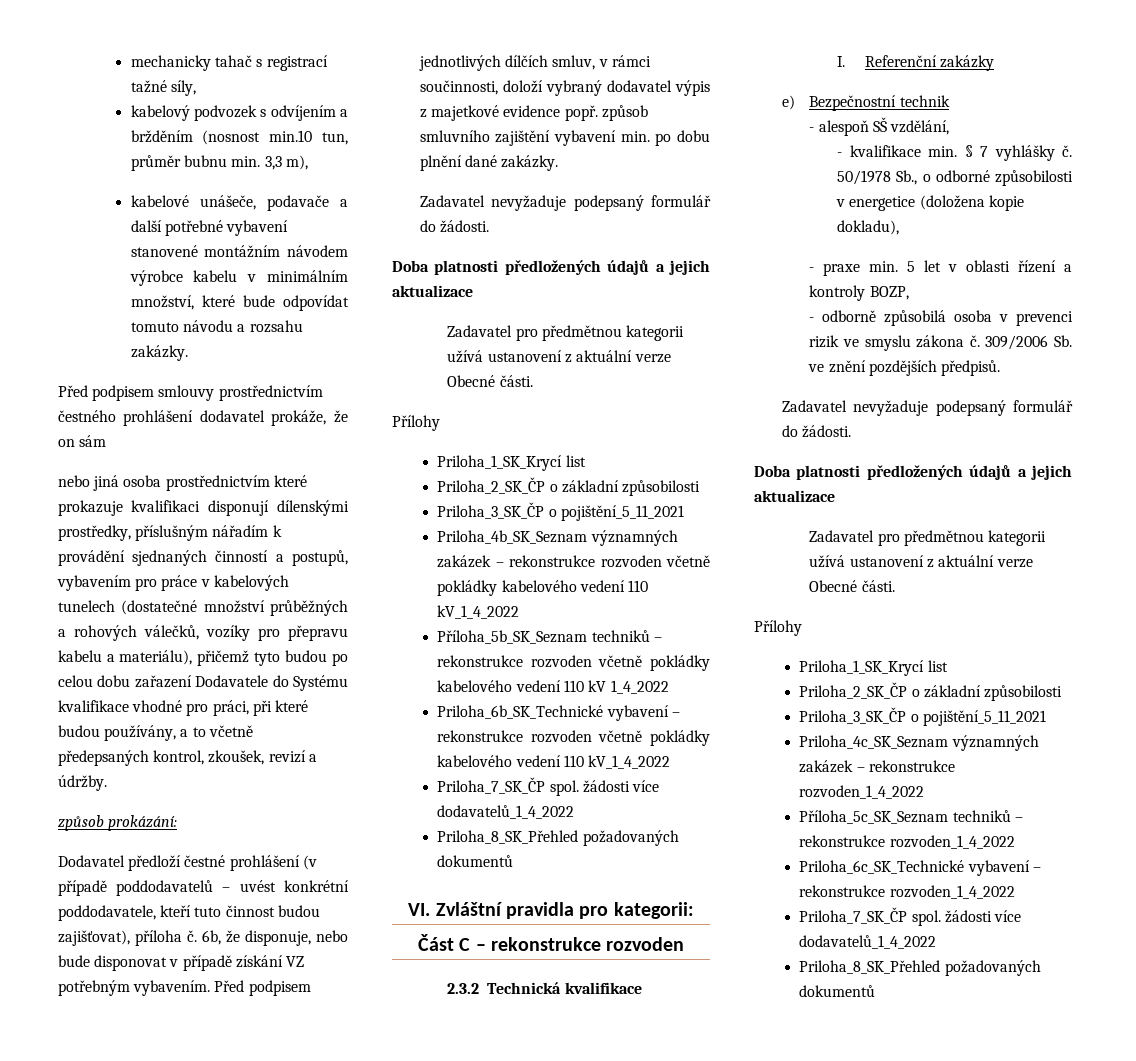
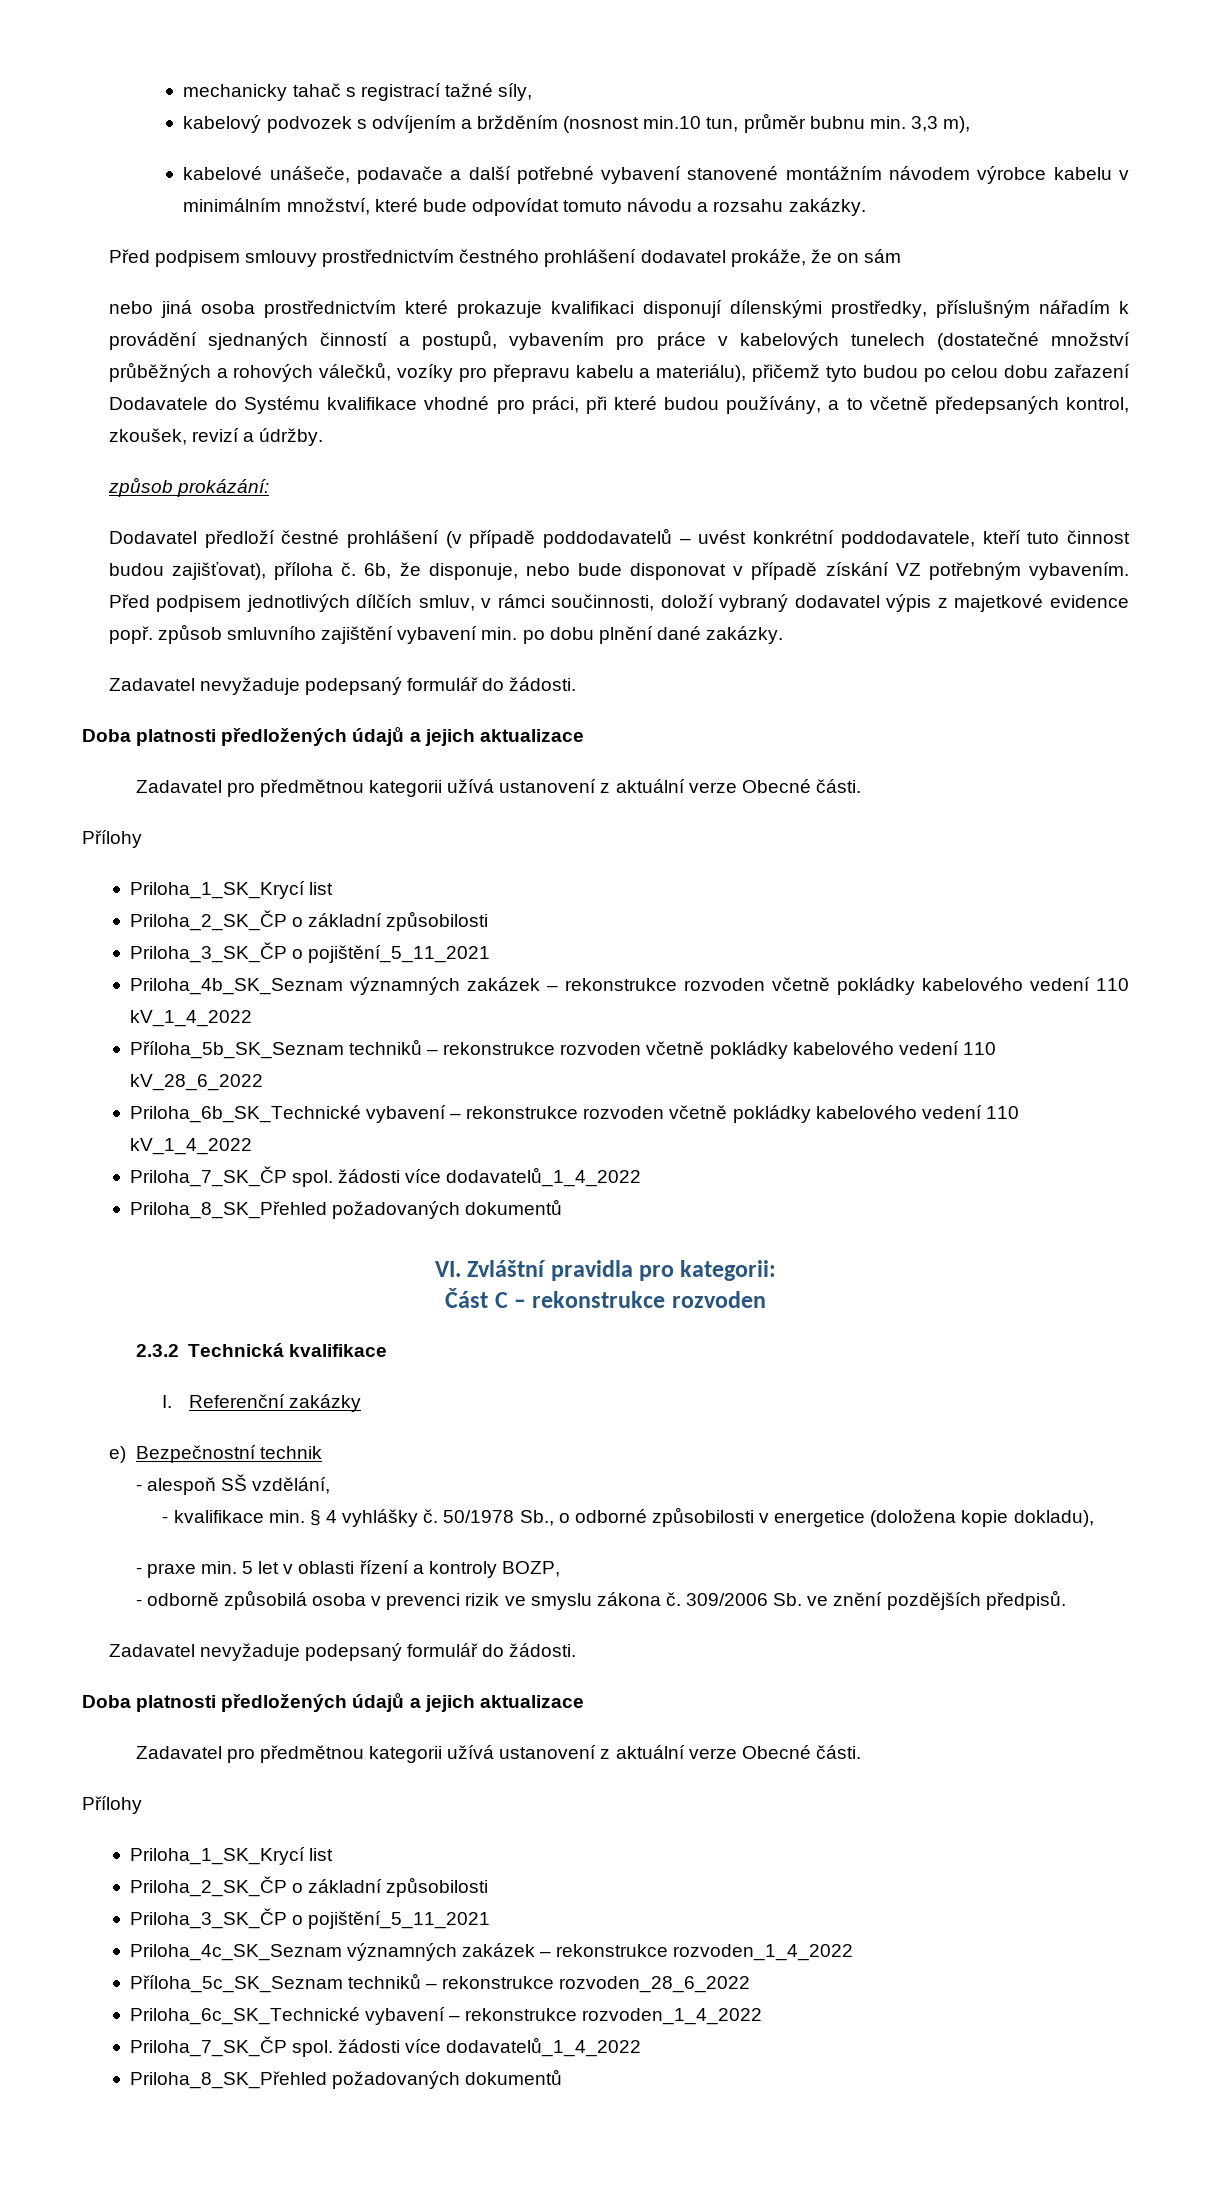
- Příloha_5b_SK_Seznam techniků – rekonstrukce rozvoden včetně pokládky kabelového vedení 110 kV 1_4_2022
+ Příloha_5b_SK_Seznam techniků – rekonstrukce rozvoden včetně pokládky kabelového vedení 110 kV_28_6_2022
- - kvalifikace min. § 7 vyhlášky č.
+ - kvalifikace min. § 4 vyhlášky č.
- Příloha_5c_SK_Seznam techniků – rekonstrukce rozvoden_1_4_2022
+ Příloha_5c_SK_Seznam techniků – rekonstrukce rozvoden_28_6_2022

